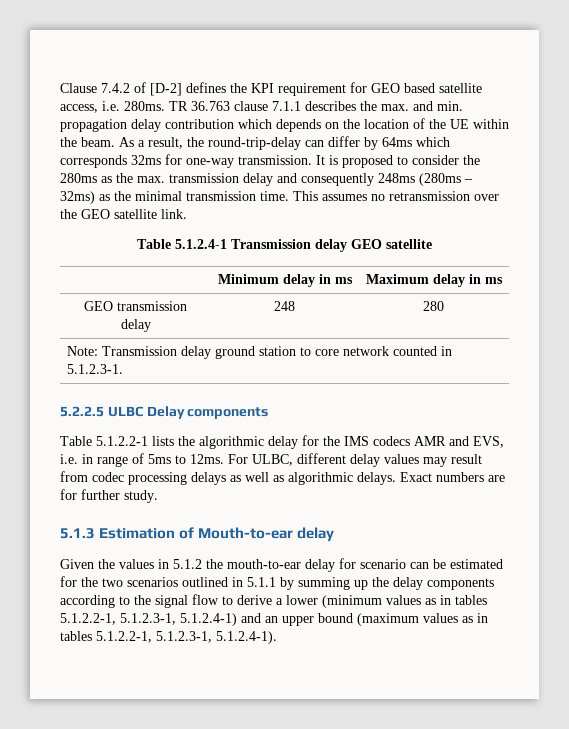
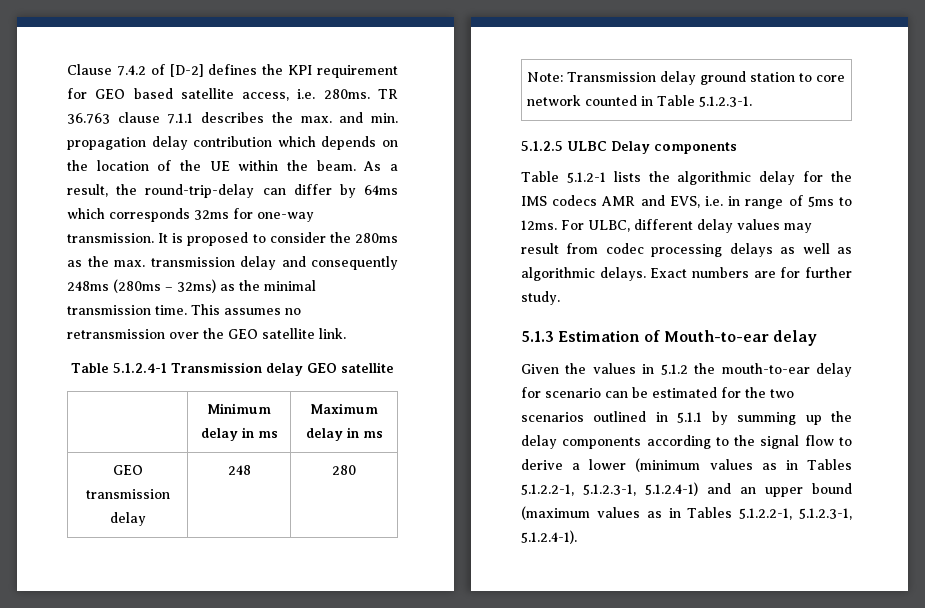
- Note: Transmission delay ground station to core network counted in 5.1.2.3-1.
+ Note: Transmission delay ground station to core network counted in Table 5.1.2.3-1.
- 5.2.2.5 ULBC Delay components
+ 5.1.2.5 ULBC Delay components
- Table 5.1.2.2-1 lists the algorithmic delay for the IMS codecs AMR and EVS, i.e. in range of 5ms to 12ms.
+ Table 5.1.2-1 lists the algorithmic delay for the IMS codecs AMR and EVS, i.e. in range of 5ms to 12ms.
- Given the values in 5.1.2 the mouth-to-ear delay for scenario can be estimated for the two scenarios outlined in 5.1.1 by summing up the delay components according to the signal flow to derive a lower (minimum values as in tables 5.1.2.2-1, 5.1.2.3-1, 5.1.2.4-1) and an upper bound (maximum values as in tables 5.1.2.2-1, 5.1.2.3-1, 5.1.2.4-1).
+ Given the values in 5.1.2 the mouth-to-ear delay for scenario can be estimated for the two scenarios outlined in 5.1.1 by summing up the delay components according to the signal flow to derive a lower (minimum values as in Tables 5.1.2.2-1, 5.1.2.3-1, 5.1.2.4-1) and an upper bound (maximum values as in Tables 5.1.2.2-1, 5.1.2.3-1, 5.1.2.4-1).

